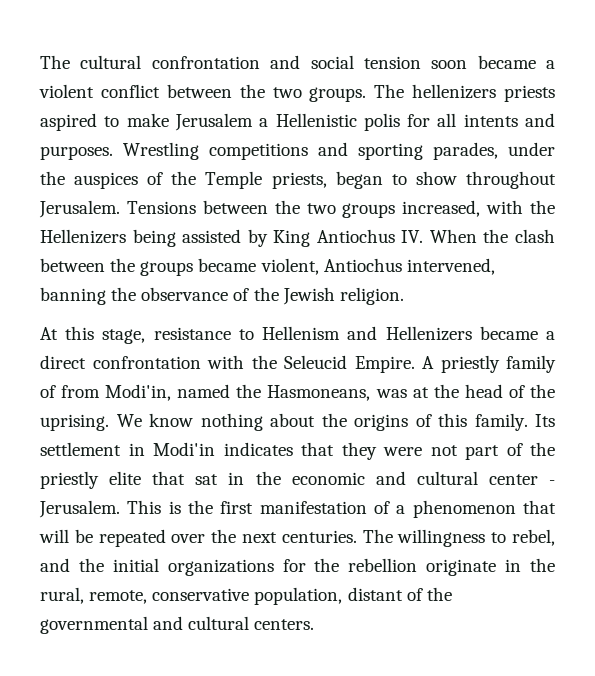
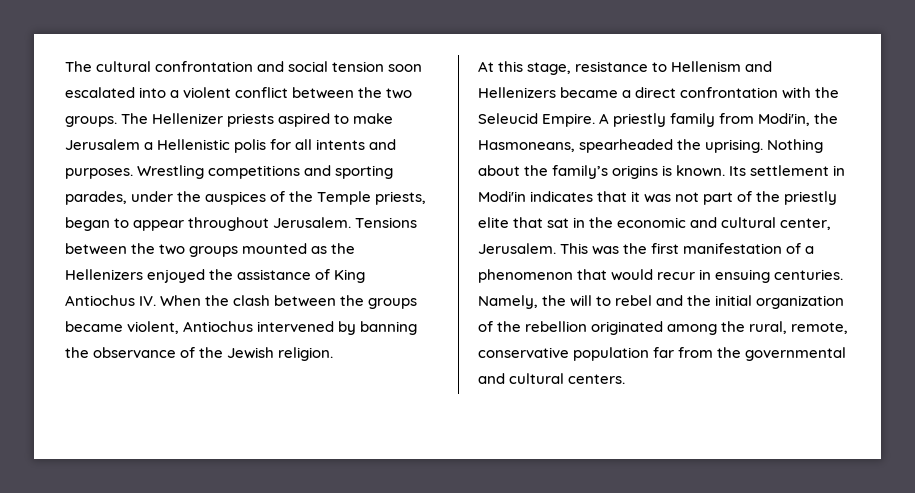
- The cultural confrontation and social tension soon became a violent conflict between the two groups.
+ The cultural confrontation and social tension soon escalated into a violent conflict between the two groups.
- The hellenizers priests aspired to make Jerusalem a Hellenistic polis for all intents and purposes.
+ The Hellenizer priests aspired to make Jerusalem a Hellenistic polis for all intents and purposes.
- Wrestling competitions and sporting parades, under the auspices of the Temple priests, began to show throughout Jerusalem.
+ Wrestling competitions and sporting parades, under the auspices of the Temple priests, began to appear throughout Jerusalem.
- Tensions between the two groups increased, with the Hellenizers being assisted by King Antiochus IV. When the clash between the groups became violent, Antiochus intervened, banning the observance of the Jewish religion.
+ Tensions between the two groups mounted as the Hellenizers enjoyed the assistance of King Antiochus IV. When the clash between the groups became violent, Antiochus intervened by banning the observance of the Jewish religion.
- A priestly family of from Modi'in, named the Hasmoneans, was at the head of the uprising. We know nothing about the origins of this family.
+ A priestly family from Modi'in, the Hasmoneans, spearheaded the uprising. Nothing about the family’s origins is known.
- Its settlement in Modi'in indicates that they were not part of the priestly elite that sat in the economic and cultural center - Jerusalem.
+ Its settlement in Modi'in indicates that it was not part of the priestly elite that sat in the economic and cultural center, Jerusalem.
- This is the first manifestation of a phenomenon that will be repeated over the next centuries. The willingness to rebel, and the initial organizations for the rebellion originate in the rural, remote, conservative population, distant of the governmental and cultural centers.
+ This was the first manifestation of a phenomenon that would recur in ensuing centuries. Namely, the will to rebel and the initial organization of the rebellion originated among the rural, remote, conservative population far from the governmental and cultural centers.

